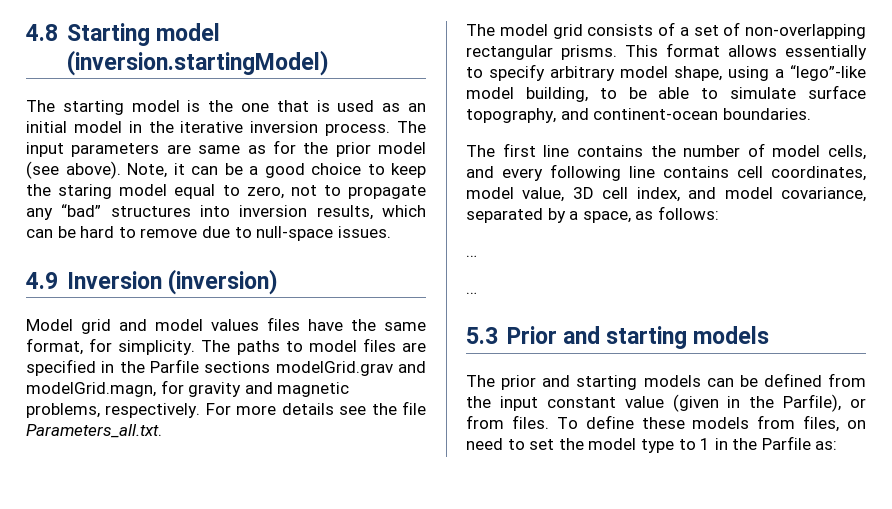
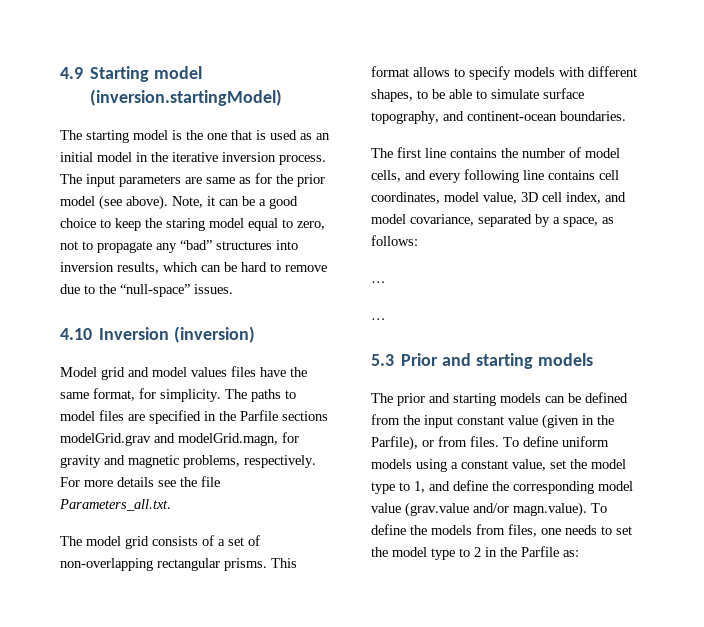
- 4.8 Starting model (inversion.startingModel)
+ 4.9 Starting model (inversion.startingModel)
- Note, it can be a good choice to keep the staring model equal to zero, not to propagate any “bad” structures into inversion results, which can be hard to remove due to null-space issues.
+ Note, it can be a good choice to keep the staring model equal to zero, not to propagate any “bad” structures into inversion results, which can be hard to remove due to the “null-space” issues.
- 4.9 Inversion (inversion)
+ 4.10 Inversion (inversion)
- This format allows essentially to specify arbitrary model shape, using a “lego”-like model building, to be able to simulate surface topography, and continent-ocean boundaries.
+ This format allows to specify models with different shapes, to be able to simulate surface topography, and continent-ocean boundaries.
- To define these models from files, on need to set the model type to 1 in the Parfile as:
+ To define uniform models using a constant value, set the model type to 1, and define the corresponding model value (grav.value and/or magn.value). To define the models from files, one needs to set the model type to 2 in the Parfile as:

